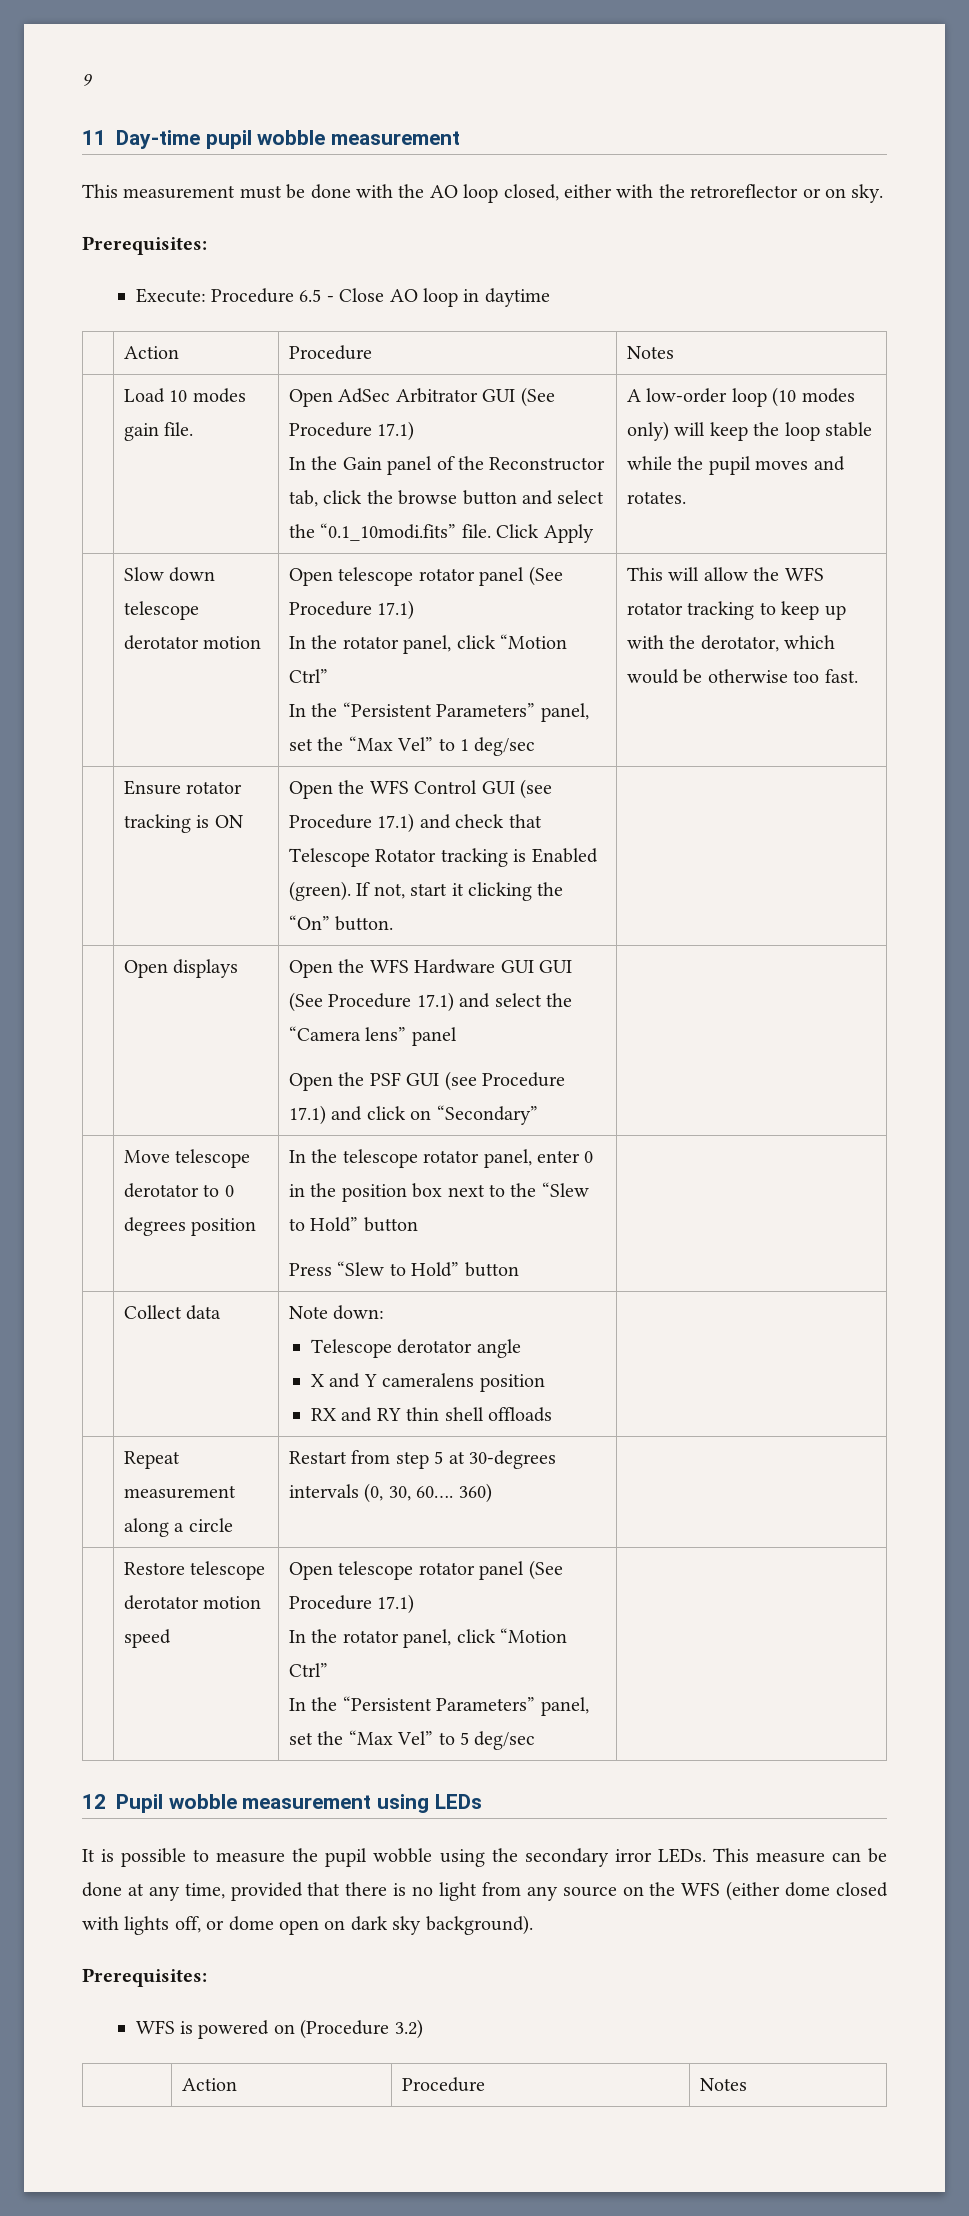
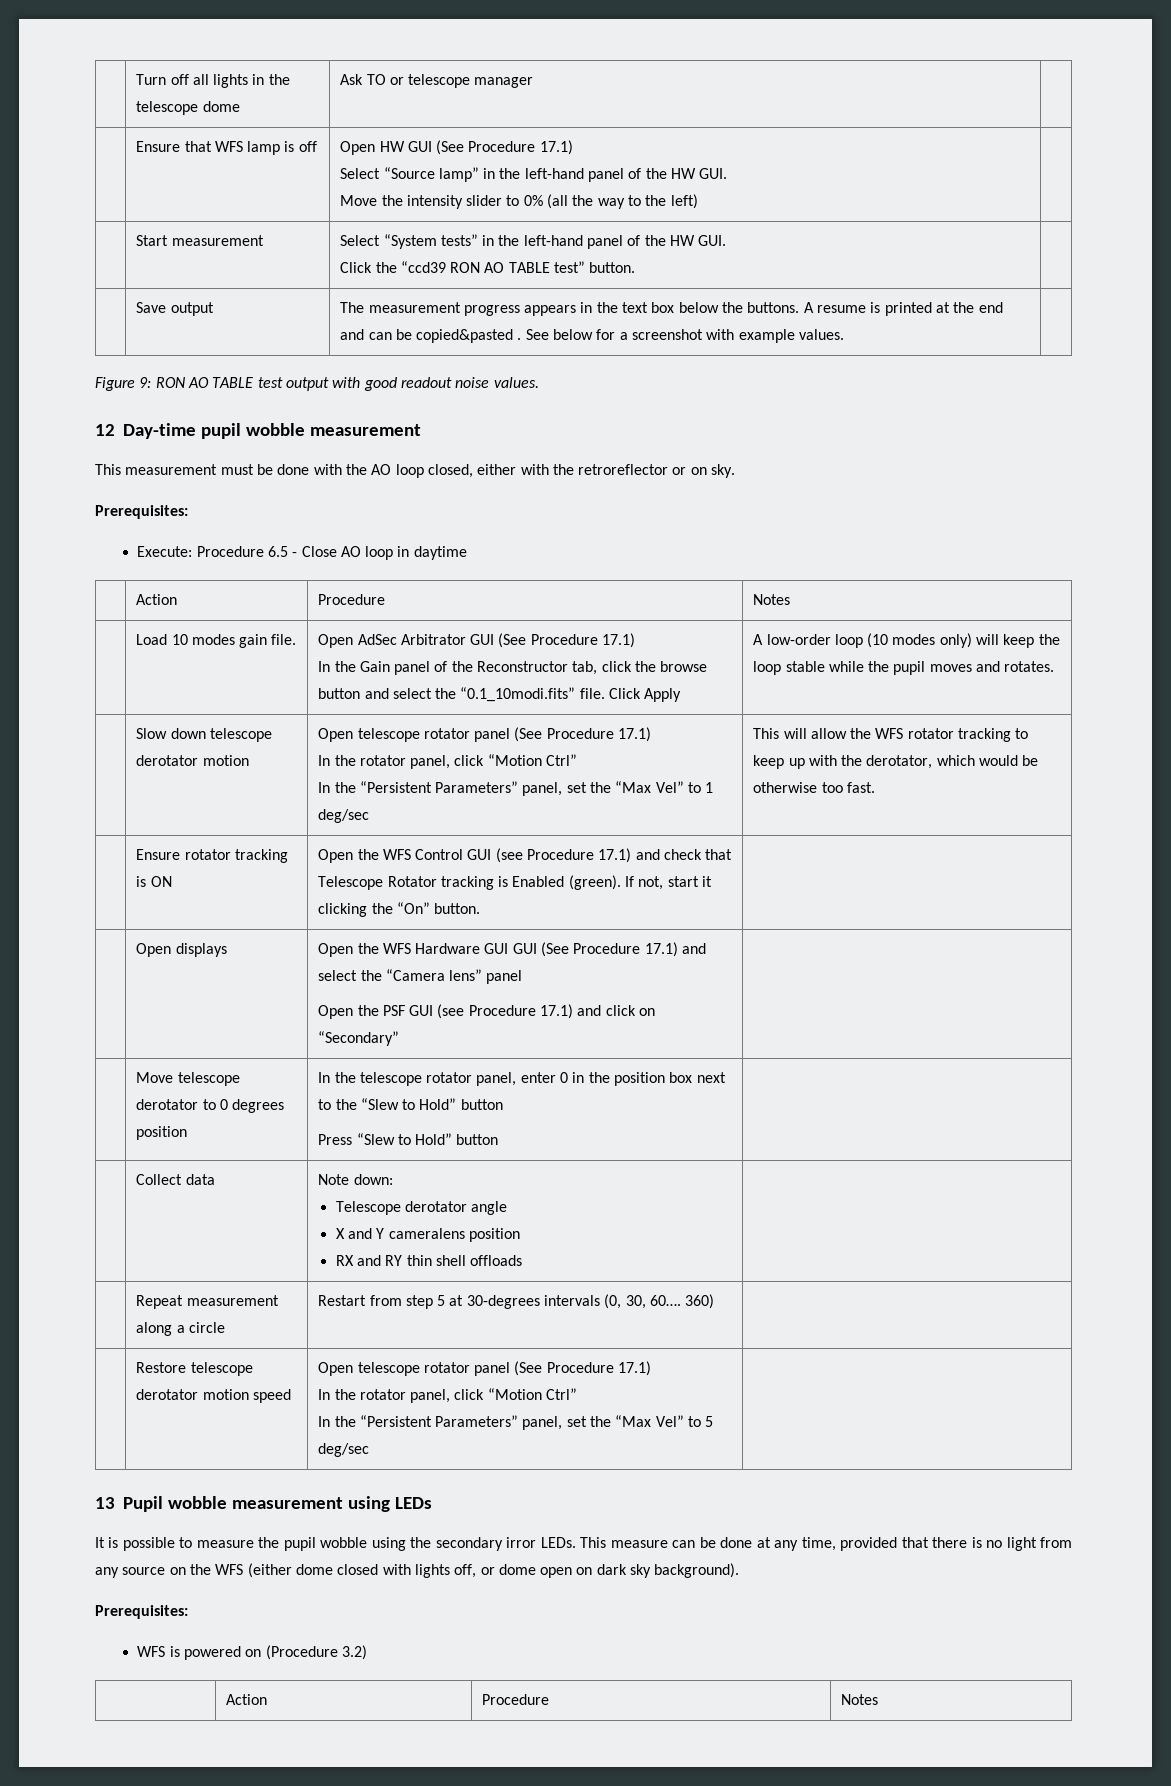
- 9
- 11 Day-time pupil wobble measurement
+ | Turn off all lights in the telescope dome | Ask TO or telescope manager |
+ | Ensure that WFS lamp is off | Open HW GUI (See Procedure 17.1)
+ Select “Source lamp” in the left-hand panel of the HW GUI.
+ Move the intensity slider to 0% (all the way to the left) |
+ | Start measurement | Select “System tests” in the left-hand panel of the HW GUI.
+ Click the “ccd39 RON AO TABLE test” button. |
+ | Save output | The measurement progress appears in the text box below the buttons. A resume is printed at the end and can be copied&pasted . See below for a screenshot with example values. |
+ Figure 9: RON AO TABLE test output with good readout noise values.
+ 12 Day-time pupil wobble measurement
- 12 Pupil wobble measurement using LEDs
+ 13 Pupil wobble measurement using LEDs

